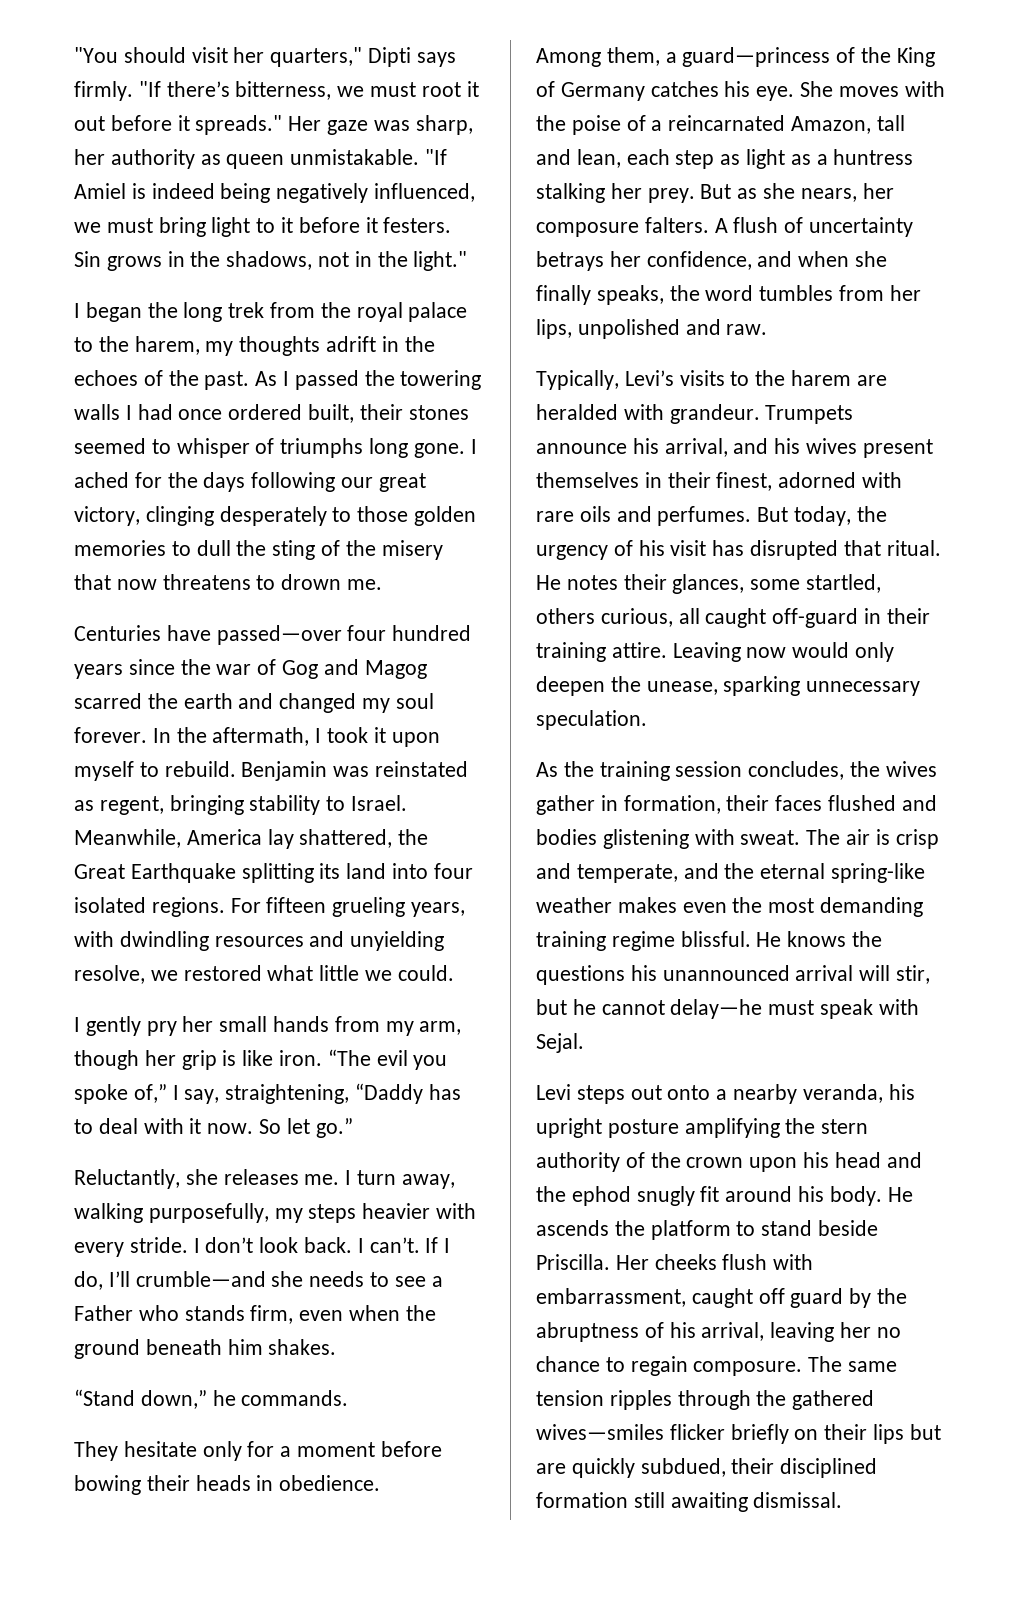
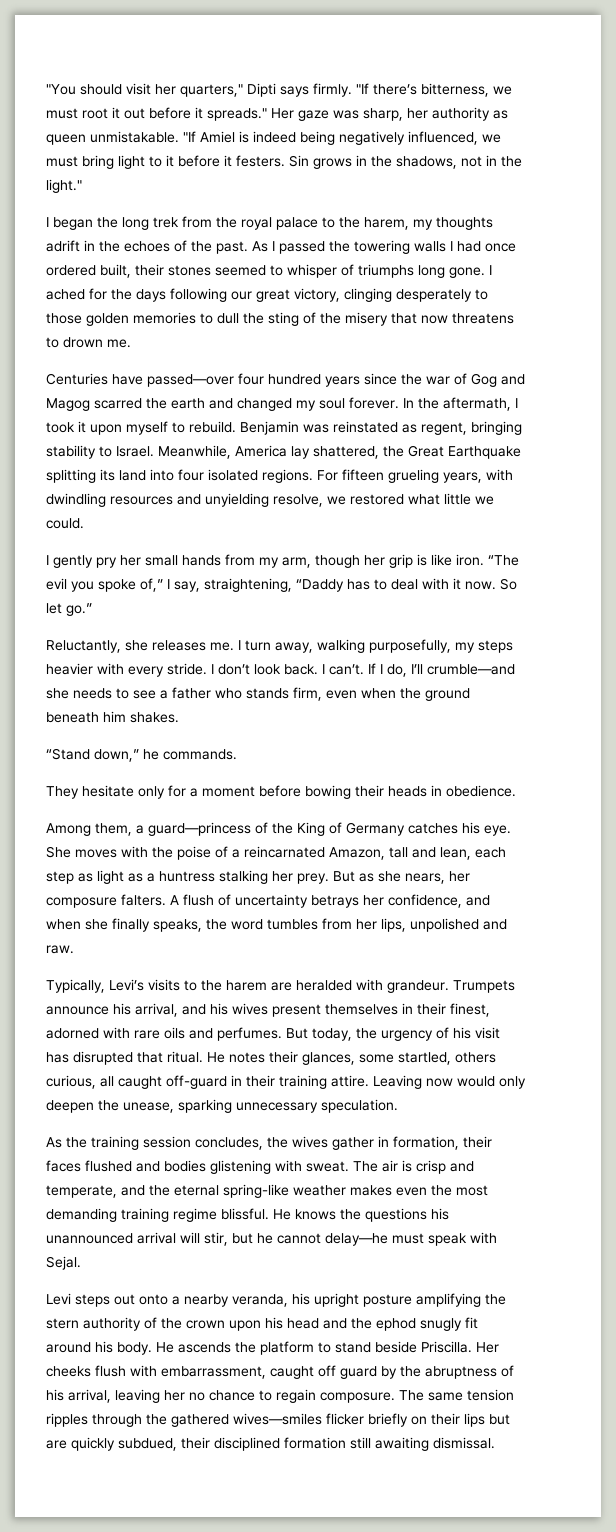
- If I do, I’ll crumble—and she needs to see a Father who stands firm, even when the ground beneath him shakes.
+ If I do, I’ll crumble—and she needs to see a father who stands firm, even when the ground beneath him shakes.

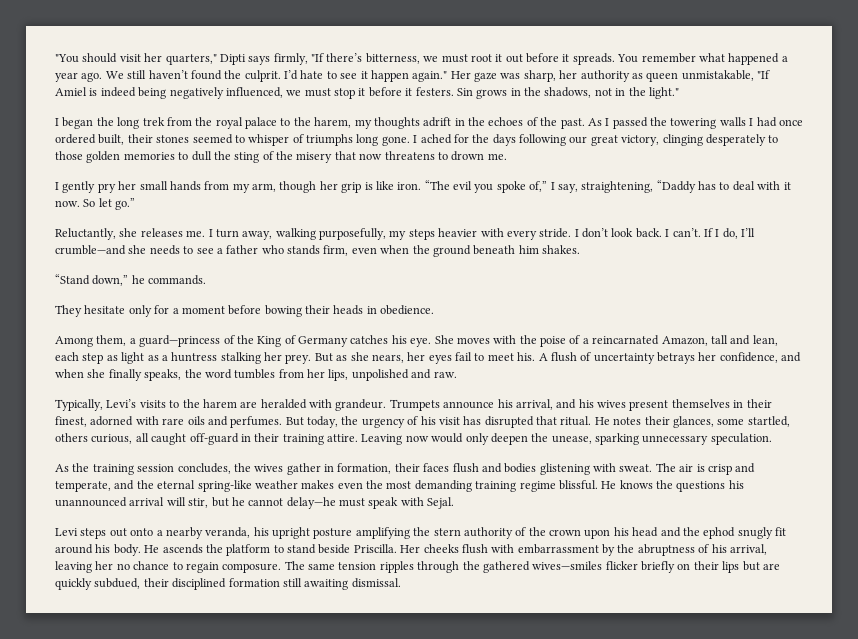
- "You should visit her quarters," Dipti says firmly. "If there’s bitterness, we must root it out before it spreads."
+ "You should visit her quarters," Dipti says firmly, "If there’s bitterness, we must root it out before it spreads. You remember what happened a year ago. We still haven’t found the culprit. I’d hate to see it happen again."
- Her gaze was sharp, her authority as queen unmistakable. "If Amiel is indeed being negatively influenced, we must bring light to it before it festers.
+ Her gaze was sharp, her authority as queen unmistakable, "If Amiel is indeed being negatively influenced, we must stop it before it festers.
- Centuries have passed—over four hundred years since the war of Gog and Magog scarred the earth and changed my soul forever. In the aftermath, I took it upon myself to rebuild. Benjamin was reinstated as regent, bringing stability to Israel. Meanwhile, America lay shattered, the Great Earthquake splitting its land into four isolated regions. For fifteen grueling years, with dwindling resources and unyielding resolve, we restored what little we could.
- But as she nears, her composure falters.
+ But as she nears, her eyes fail to meet his.
- As the training session concludes, the wives gather in formation, their faces flushed and bodies glistening with sweat.
+ As the training session concludes, the wives gather in formation, their faces flush and bodies glistening with sweat.
- Her cheeks flush with embarrassment, caught off guard by the abruptness of his arrival, leaving her no chance to regain composure.
+ Her cheeks flush with embarrassment by the abruptness of his arrival, leaving her no chance to regain composure.

